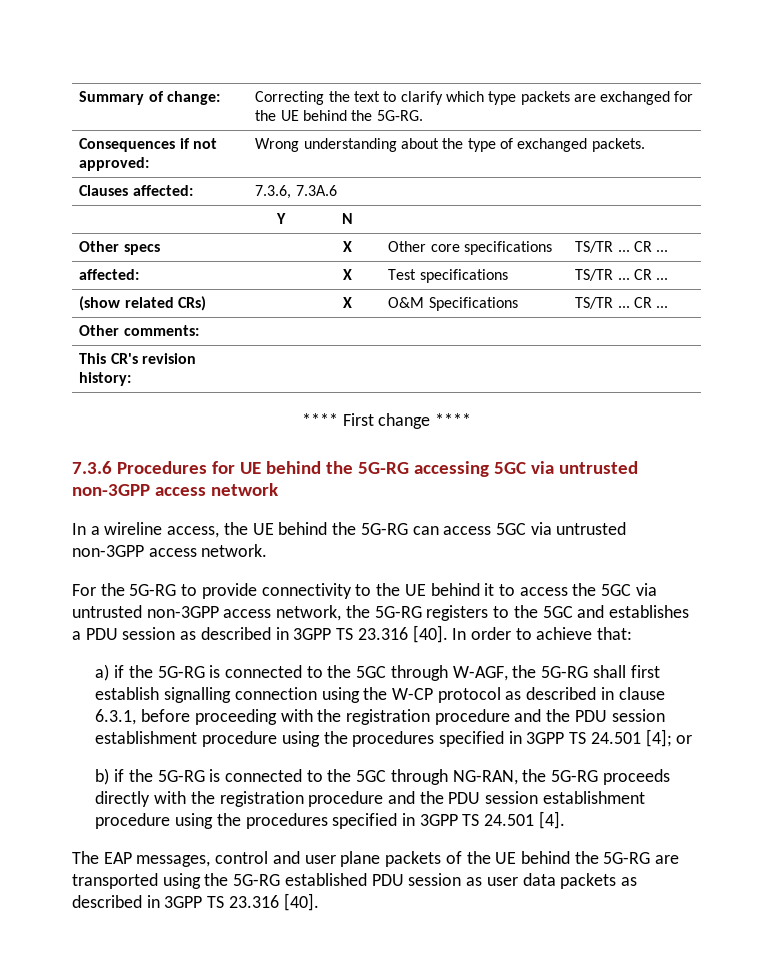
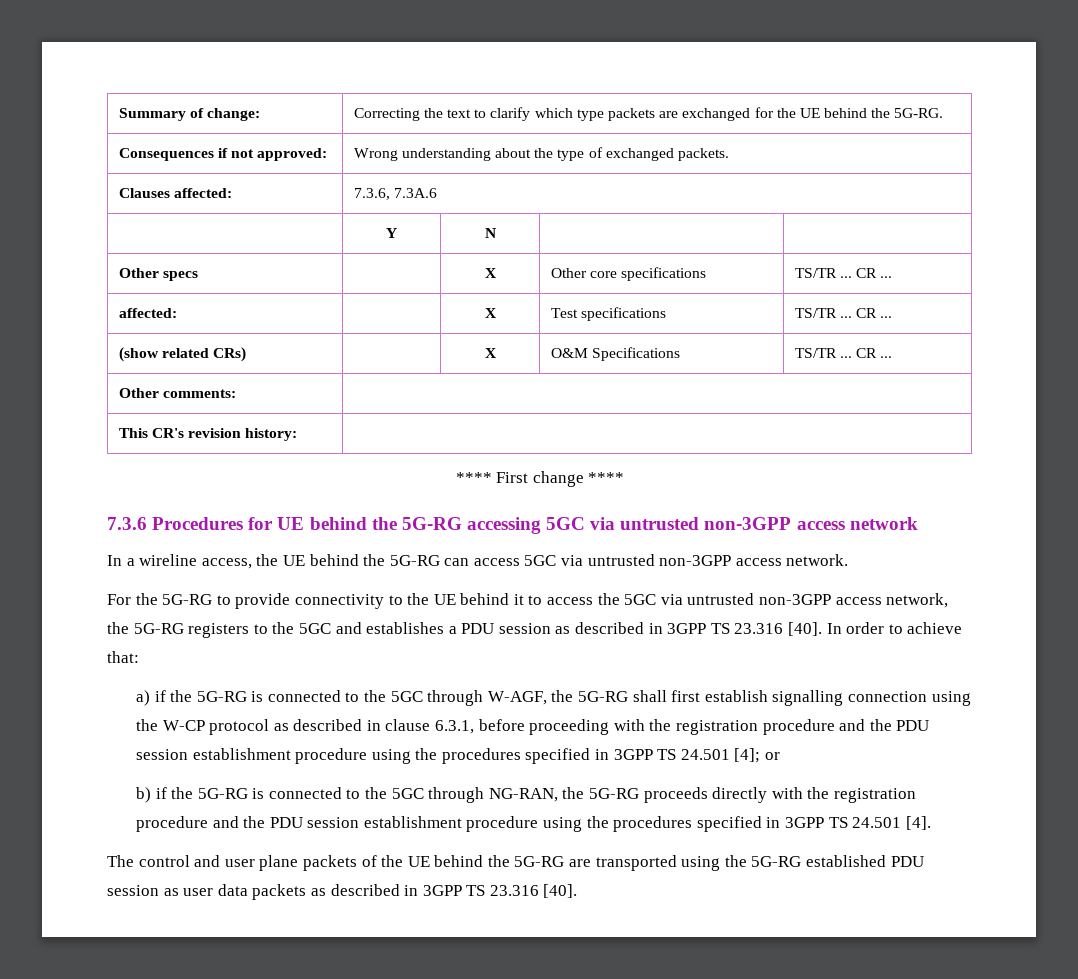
- The EAP messages, control and user plane packets of the UE behind the 5G-RG are transported using the 5G-RG established PDU session as user data packets as described in 3GPP TS 23.316 [40].
+ The control and user plane packets of the UE behind the 5G-RG are transported using the 5G-RG established PDU session as user data packets as described in 3GPP TS 23.316 [40].

